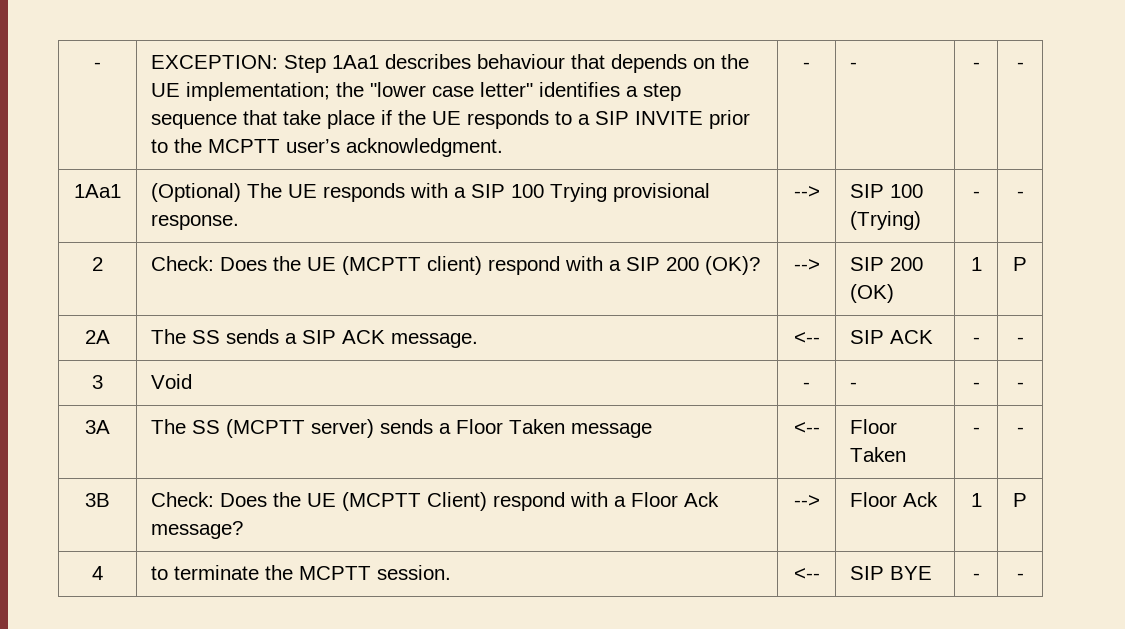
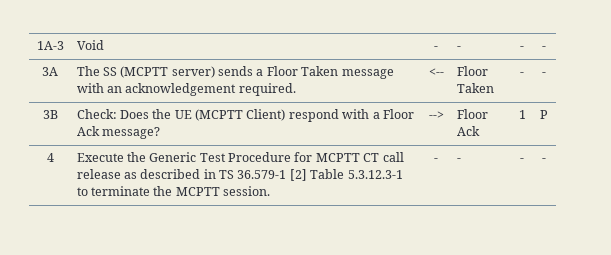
- - | EXCEPTION: Step 1Aa1 describes behaviour that depends on the UE implementation; the "lower case letter" identifies a step sequence that take place if the UE responds to a SIP INVITE prior to the MCPTT user’s acknowledgment. | - | - | - | -
- 1Aa1 | (Optional) The UE responds with a SIP 100 Trying provisional response. | --> | SIP 100 (Trying) | - | -
- 2 | Check: Does the UE (MCPTT client) respond with a SIP 200 (OK)? | --> | SIP 200 (OK) | 1 | P
- 2A | The SS sends a SIP ACK message. | <-- | SIP ACK | - | -
- 3 | Void | - | - | - | -
+ 1A-3 | Void | - | - | - | -
- 3A | The SS (MCPTT server) sends a Floor Taken message | <-- | Floor Taken | - | -
+ 3A | The SS (MCPTT server) sends a Floor Taken message with an acknowledgement required. | <-- | Floor Taken | - | -
- 4 | to terminate the MCPTT session. | <-- | SIP BYE | - | -
+ 4 | Execute the Generic Test Procedure for MCPTT CT call release as described in TS 36.579-1 [2] Table 5.3.12.3-1 to terminate the MCPTT session. | - | - | - | -

